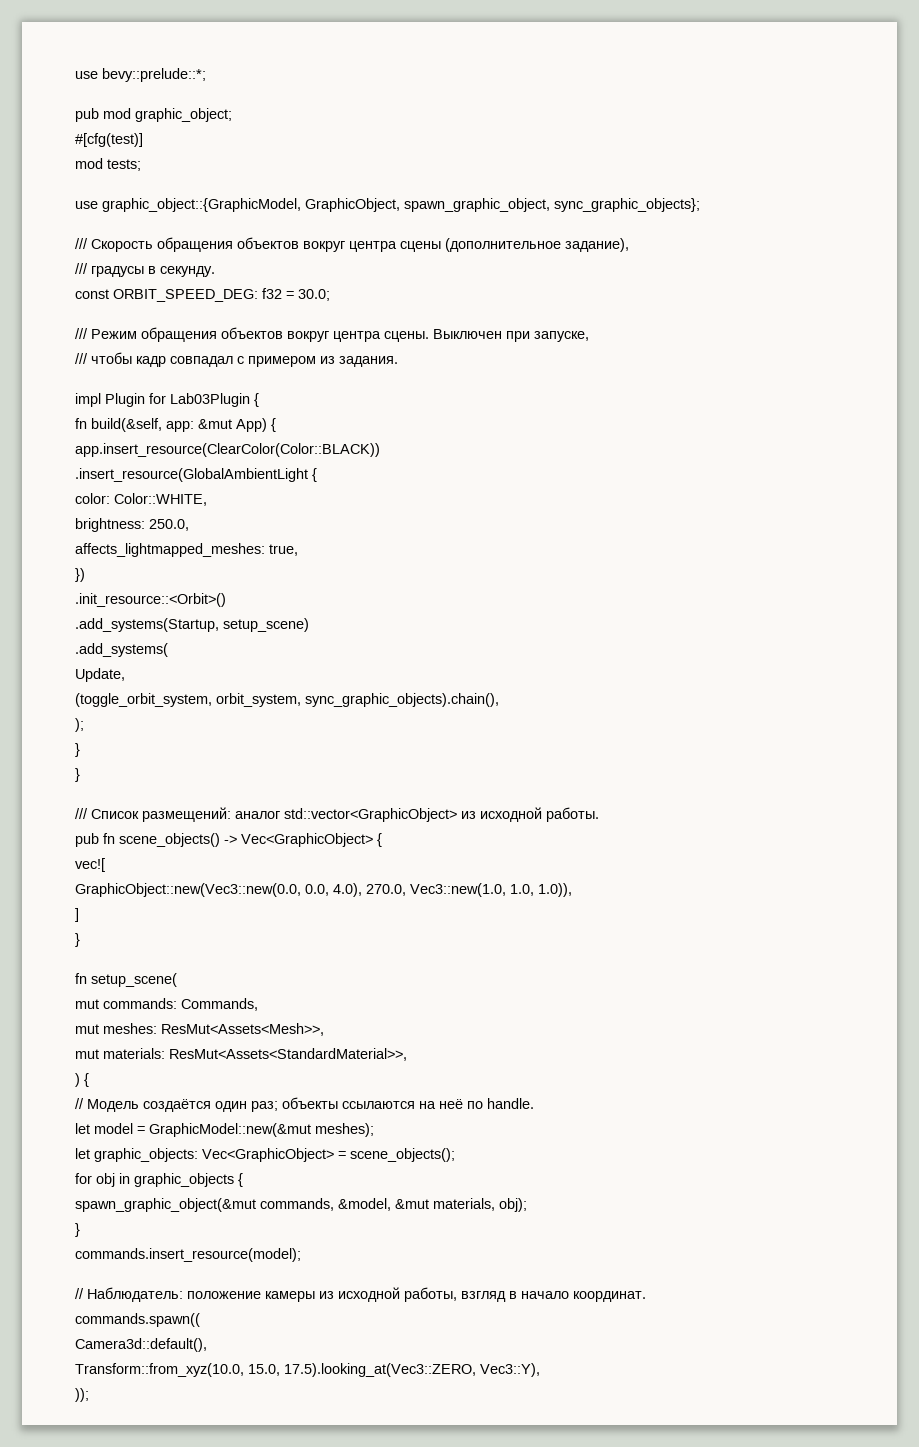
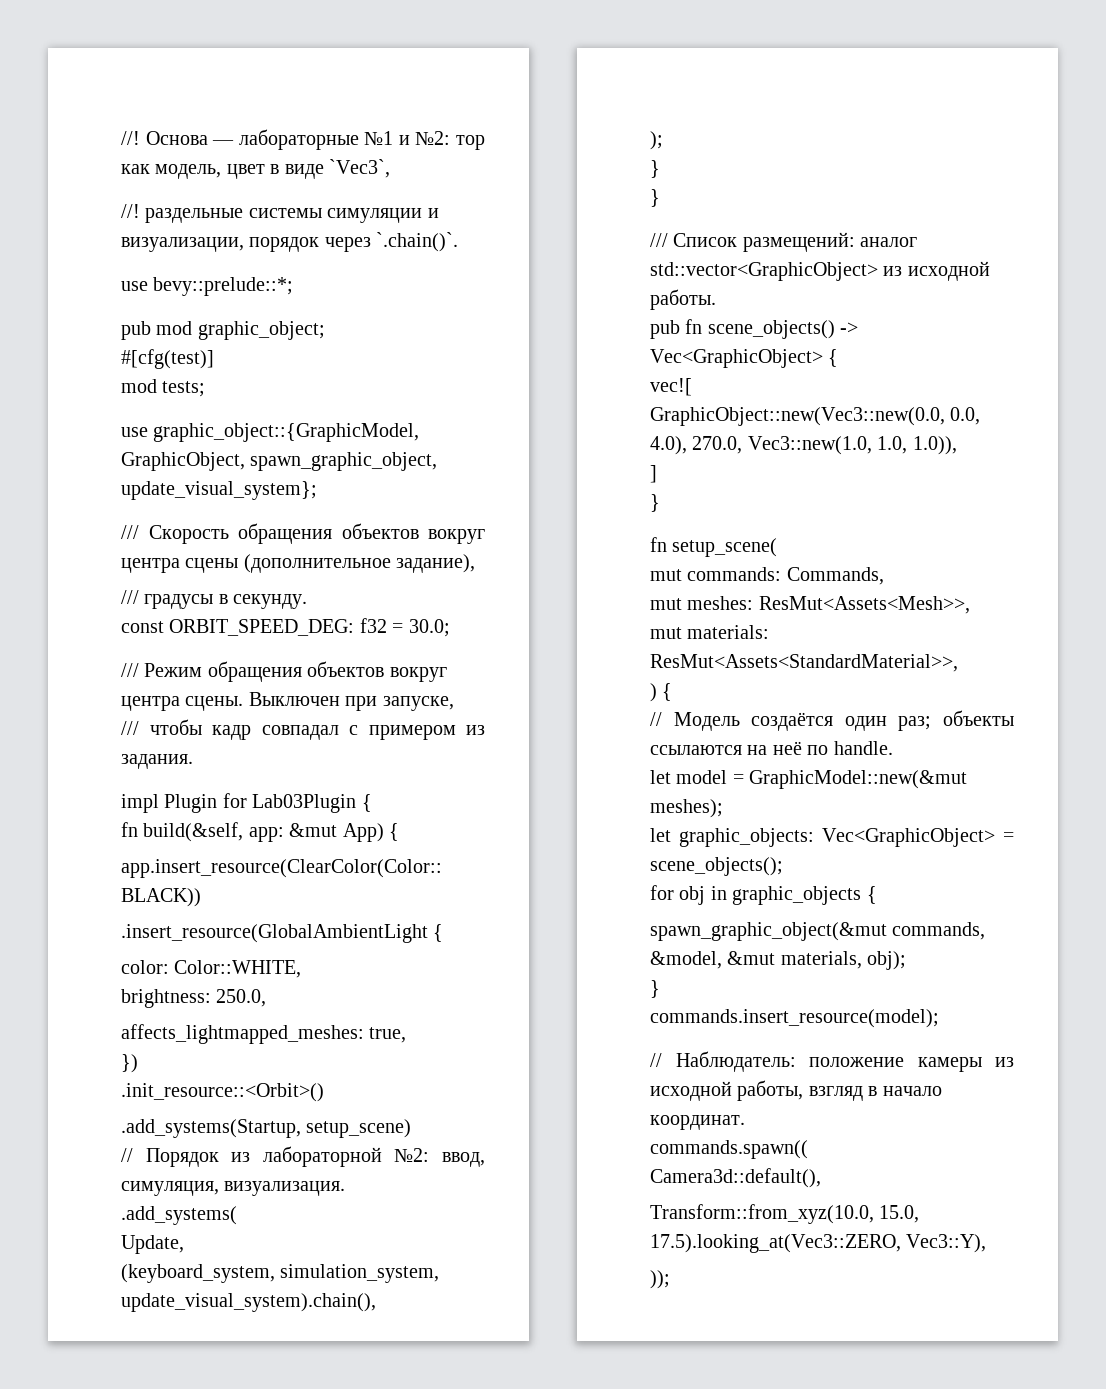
+ //! Основа — лабораторные №1 и №2: тор как модель, цвет в виде `Vec3`,
+ //! раздельные системы симуляции и визуализации, порядок через `.chain()`.
- use graphic_object::{GraphicModel, GraphicObject, spawn_graphic_object, sync_graphic_objects};
+ use graphic_object::{GraphicModel, GraphicObject, spawn_graphic_object, update_visual_system};
+ // Порядок из лабораторной №2: ввод, симуляция, визуализация.
- (toggle_orbit_system, orbit_system, sync_graphic_objects).chain(),
+ (keyboard_system, simulation_system, update_visual_system).chain(),

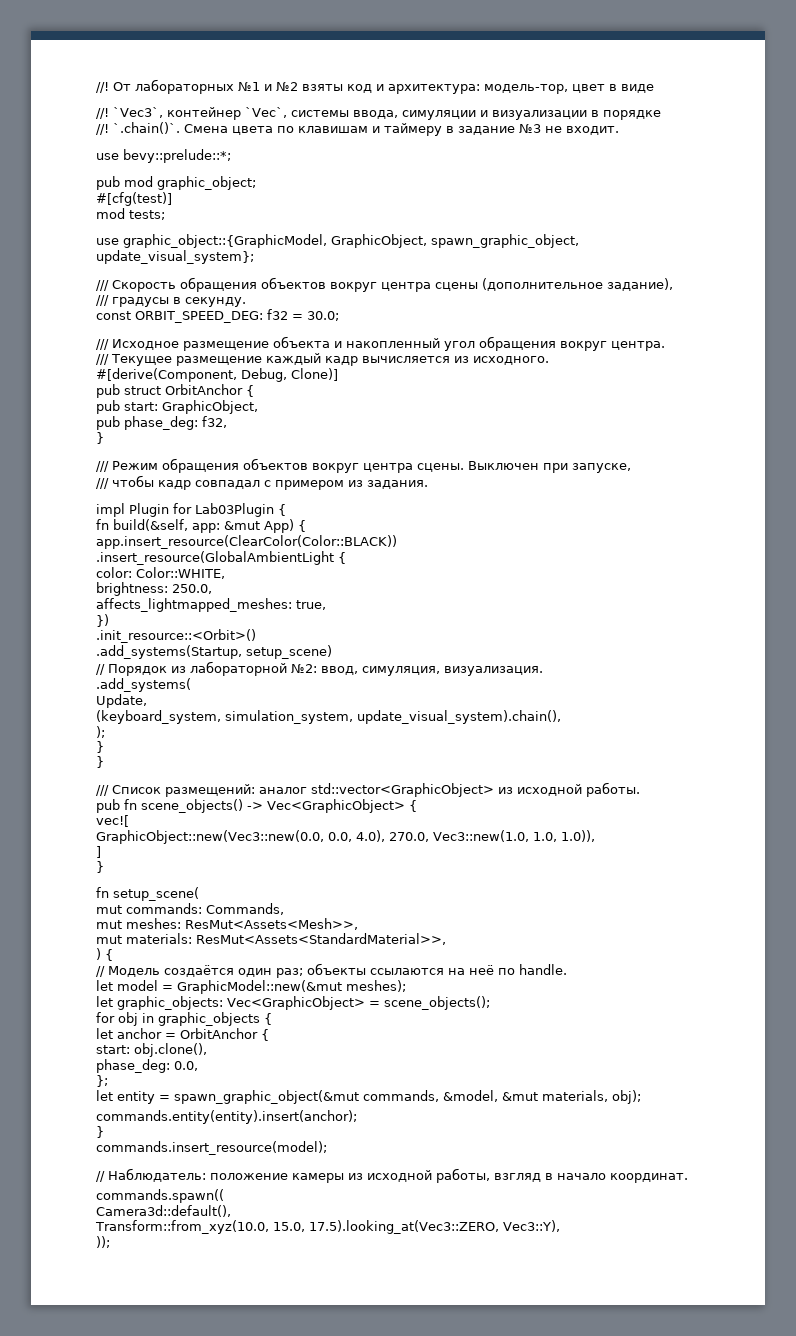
- //! Основа — лабораторные №1 и №2: тор как модель, цвет в виде `Vec3`,
- //! раздельные системы симуляции и визуализации, порядок через `.chain()`.
+ //! От лабораторных №1 и №2 взяты код и архитектура: модель-тор, цвет в виде
+ //! `Vec3`, контейнер `Vec`, системы ввода, симуляции и визуализации в порядке
+ //! `.chain()`. Смена цвета по клавишам и таймеру в задание №3 не входит.
+ /// Исходное размещение объекта и накопленный угол обращения вокруг центра.
+ /// Текущее размещение каждый кадр вычисляется из исходного.
+ #[derive(Component, Debug, Clone)]
+ pub struct OrbitAnchor {
+ pub start: GraphicObject,
+ pub phase_deg: f32,
+ }
- spawn_graphic_object(&mut commands, &model, &mut materials, obj);
+ let anchor = OrbitAnchor {
+ start: obj.clone(),
+ phase_deg: 0.0,
+ };
+ let entity = spawn_graphic_object(&mut commands, &model, &mut materials, obj);
+ commands.entity(entity).insert(anchor);

